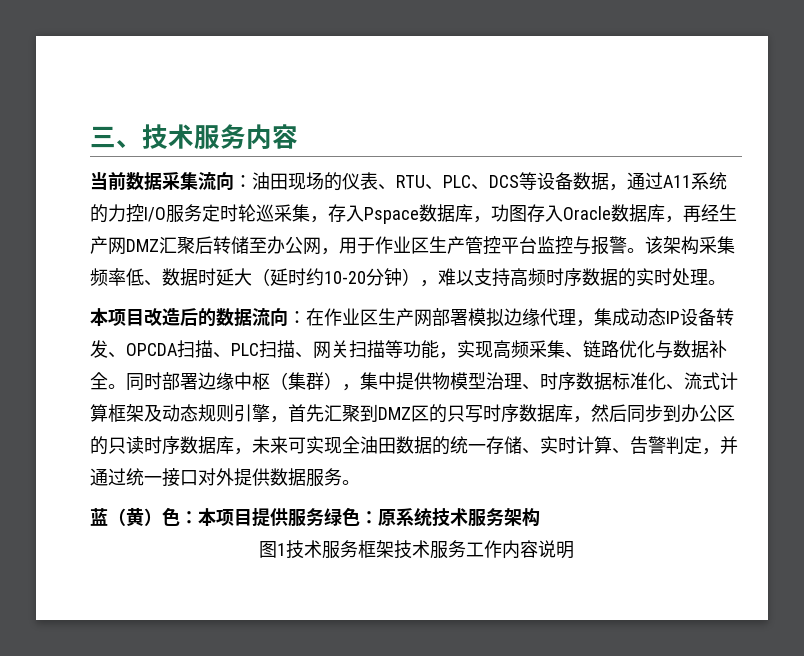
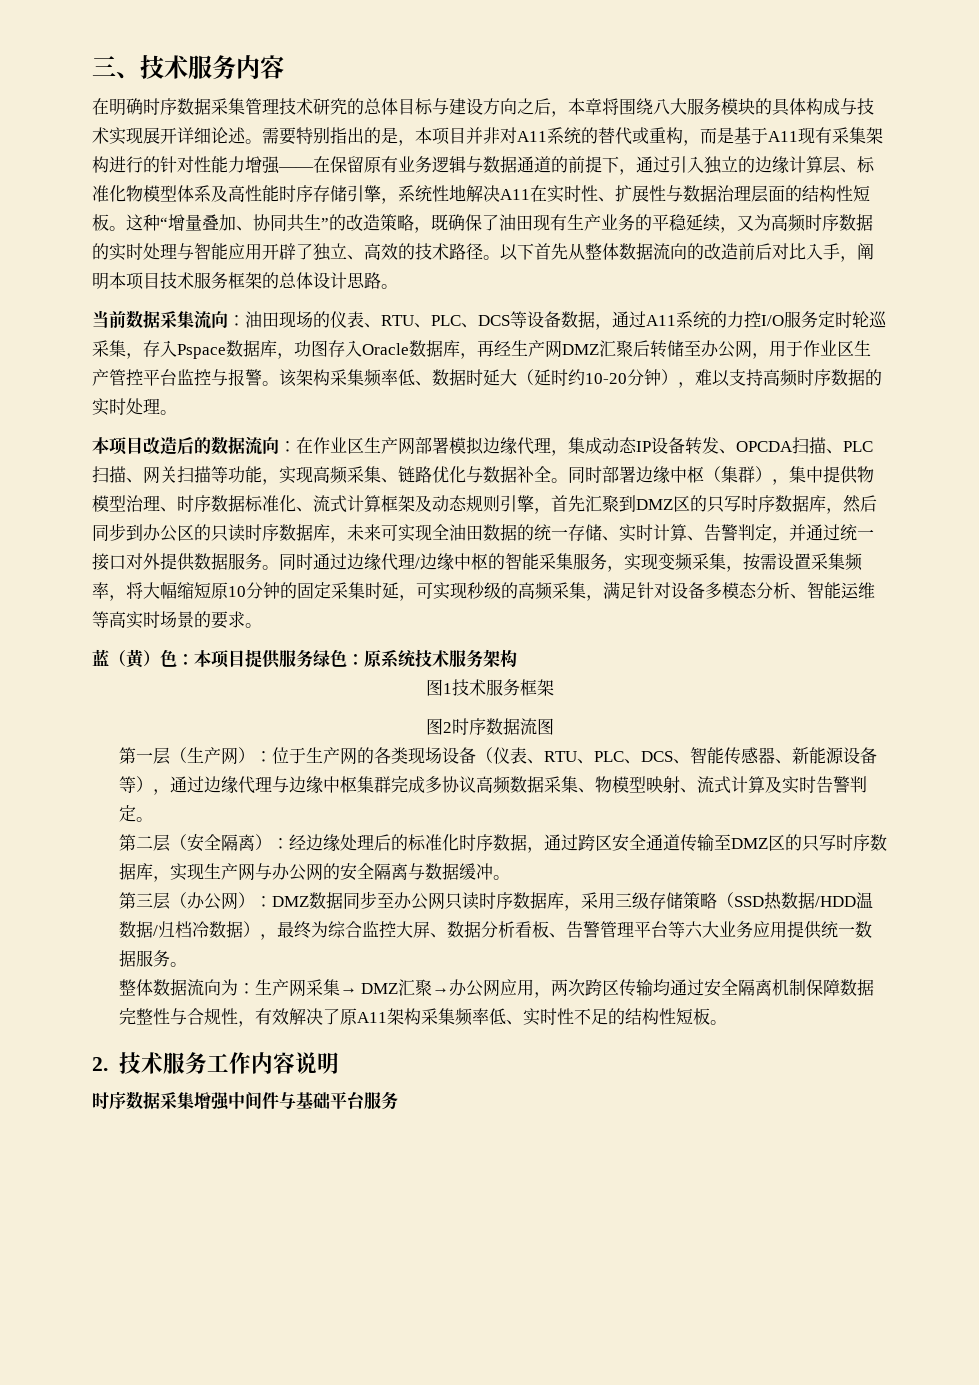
+ 在明确时序数据采集管理技术研究的总体目标与建设方向之后，本章将围绕八大服务模块的具体构成与技术实现展开详细论述。需要特别指出的是，本项目并非对A11系统的替代或重构，而是基于A11现有采集架构进行的针对性能力增强——在保留原有业务逻辑与数据通道的前提下，通过引入独立的边缘计算层、标准化物模型体系及高性能时序存储引擎，系统性地解决A11在实时性、扩展性与数据治理层面的结构性短板。这种“增量叠加、协同共生”的改造策略，既确保了油田现有生产业务的平稳延续，又为高频时序数据的实时处理与智能应用开辟了独立、高效的技术路径。以下首先从整体数据流向的改造前后对比入手，阐明本项目技术服务框架的总体设计思路。
+ 同时通过边缘代理/边缘中枢的智能采集服务，实现变频采集，按需设置采集频率，将大幅缩短原10分钟的固定采集时延，可实现秒级的高频采集，满足针对设备多模态分析、智能运维等高实时场景的要求。
- 图1技术服务框架技术服务工作内容说明
+ 图1技术服务框架
+ 图2时序数据流图
+ 第一层（生产网）：位于生产网的各类现场设备（仪表、RTU、PLC、DCS、智能传感器、新能源设备等），通过边缘代理与边缘中枢集群完成多协议高频数据采集、物模型映射、流式计算及实时告警判定。
+ 第二层（安全隔离）：经边缘处理后的标准化时序数据，通过跨区安全通道传输至DMZ区的只写时序数据库，实现生产网与办公网的安全隔离与数据缓冲。
+ 第三层（办公网）：DMZ数据同步至办公网只读时序数据库，采用三级存储策略（SSD热数据/HDD温数据/归档冷数据），最终为综合监控大屏、数据分析看板、告警管理平台等六大业务应用提供统一数据服务。
+ 整体数据流向为：生产网采集→ DMZ汇聚→办公网应用，两次跨区传输均通过安全隔离机制保障数据完整性与合规性，有效解决了原A11架构采集频率低、实时性不足的结构性短板。
+ 2.技术服务工作内容说明
+ 时序数据采集增强中间件与基础平台服务

